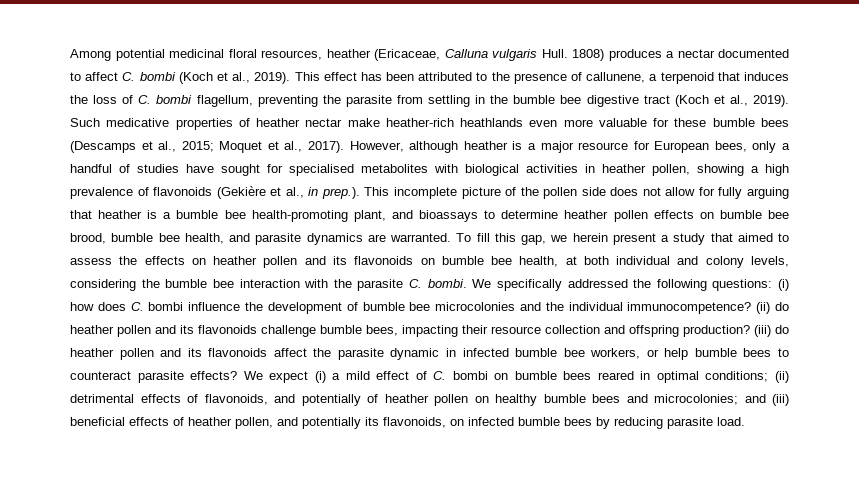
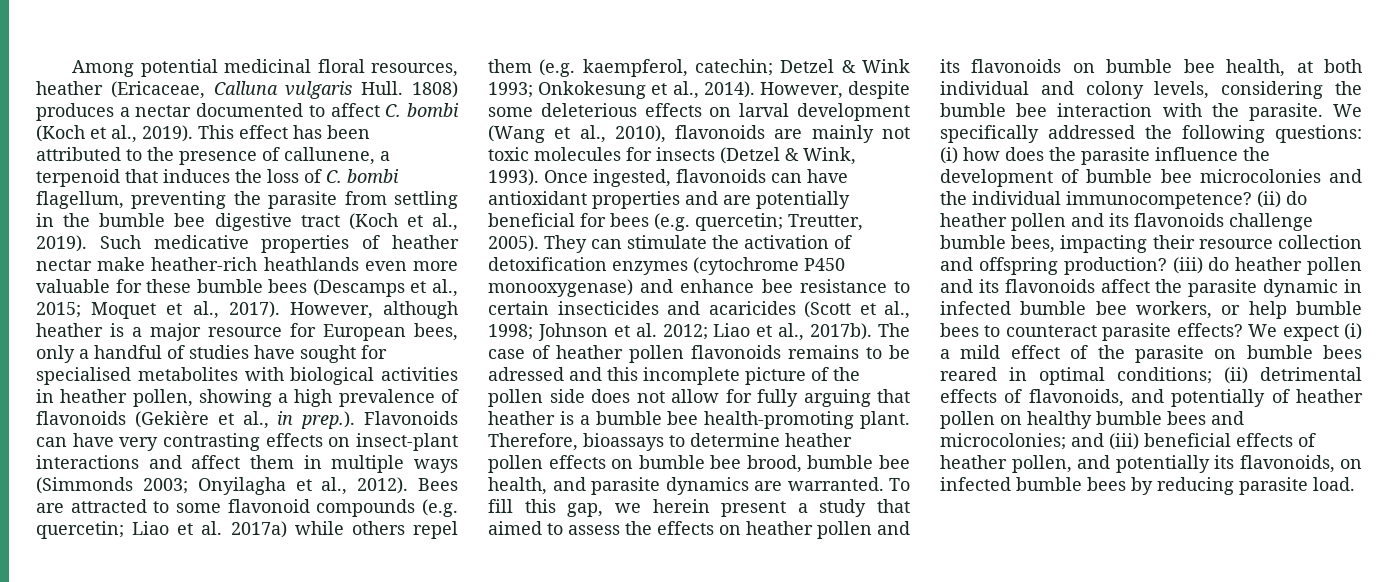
- However, although heather is a major resource for European bees, only a handful of studies have sought for specialised metabolites with biological activities in heather pollen, showing a high prevalence of flavonoids (Gekière et al., in prep.). This incomplete picture of the pollen side does not allow for fully arguing that heather is a bumble bee health-promoting plant, and bioassays to determine heather pollen effects on bumble bee brood, bumble bee health, and parasite dynamics are warranted.
+ However, although heather is a major resource for European bees, only a handful of studies have sought for specialised metabolites with biological activities in heather pollen, showing a high prevalence of flavonoids (Gekière et al., in prep.). Flavonoids can have very contrasting effects on insect-plant interactions and affect them in multiple ways (Simmonds 2003; Onyilagha et al., 2012). Bees are attracted to some flavonoid compounds (e.g. quercetin; Liao et al. 2017a) while others repel them (e.g. kaempferol, catechin; Detzel & Wink 1993; Onkokesung et al., 2014). However, despite some deleterious effects on larval development (Wang et al., 2010), flavonoids are mainly not toxic molecules for insects (Detzel & Wink, 1993). Once ingested, flavonoids can have antioxidant properties and are potentially beneficial for bees (e.g. quercetin; Treutter, 2005). They can stimulate the activation of detoxification enzymes (cytochrome P450 monooxygenase) and enhance bee resistance to certain insecticides and acaricides (Scott et al., 1998; Johnson et al. 2012; Liao et al., 2017b). The case of heather pollen flavonoids remains to be adressed and this incomplete picture of the pollen side does not allow for fully arguing that heather is a bumble bee health-promoting plant. Therefore, bioassays to determine heather pollen effects on bumble bee brood, bumble bee health, and parasite dynamics are warranted.
- To fill this gap, we herein present a study that aimed to assess the effects on heather pollen and its flavonoids on bumble bee health, at both individual and colony levels, considering the bumble bee interaction with the parasite C. bombi.
+ To fill this gap, we herein present a study that aimed to assess the effects on heather pollen and its flavonoids on bumble bee health, at both individual and colony levels, considering the bumble bee interaction with the parasite.
- We specifically addressed the following questions: (i) how does C. bombi influence the development of bumble bee microcolonies and the individual immunocompetence?
+ We specifically addressed the following questions: (i) how does the parasite influence the development of bumble bee microcolonies and the individual immunocompetence?
- We expect (i) a mild effect of C. bombi on bumble bees reared in optimal conditions; (ii) detrimental effects of flavonoids, and potentially of heather pollen on healthy bumble bees and microcolonies; and (iii) beneficial effects of heather pollen, and potentially its flavonoids, on infected bumble bees by reducing parasite load.
+ We expect (i) a mild effect of the parasite on bumble bees reared in optimal conditions; (ii) detrimental effects of flavonoids, and potentially of heather pollen on healthy bumble bees and microcolonies; and (iii) beneficial effects of heather pollen, and potentially its flavonoids, on infected bumble bees by reducing parasite load.

